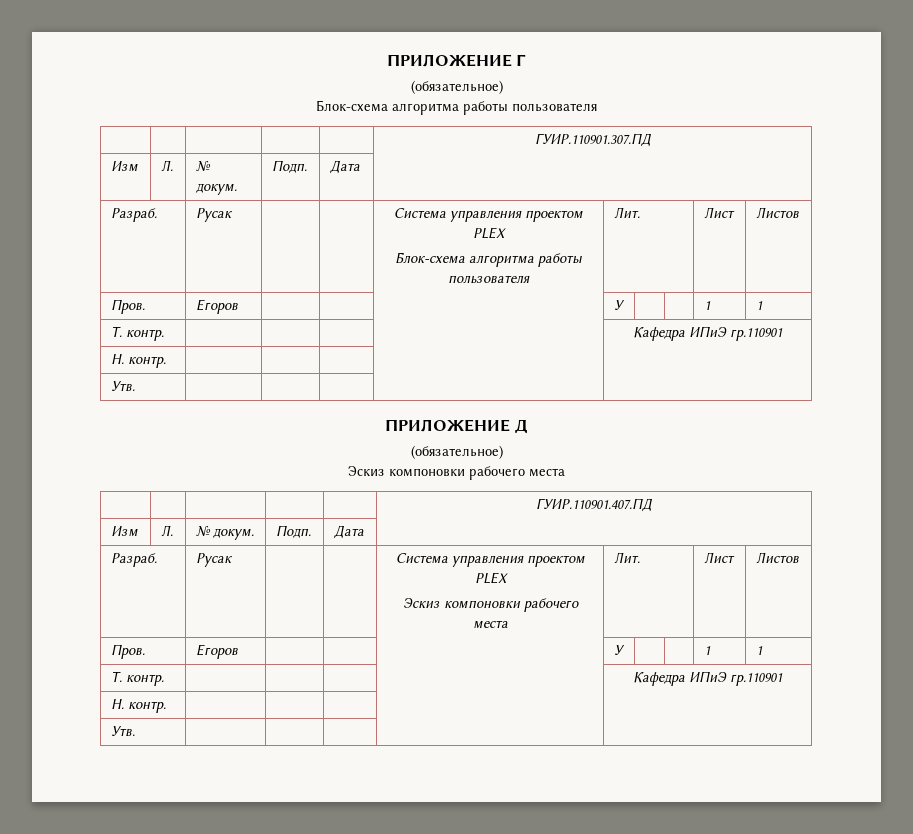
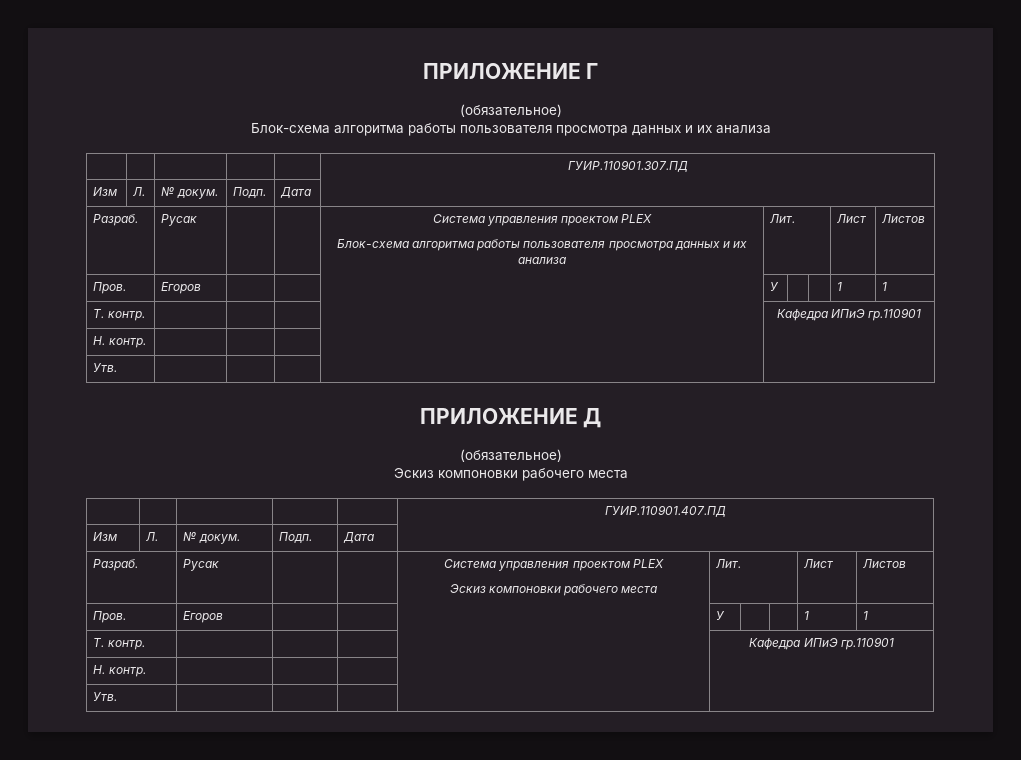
  ПРИЛОЖЕНИЕ Г
  (обязательное)
- Блок-схема алгоритма работы пользователя
+ Блок-схема алгоритма работы пользователя просмотра данных и их анализа
  | | | | | ГУИР.110901.307.ПД
  Изм | Л. | № докум. | Подп. | Дата |
  Разраб. | Русак | | | Система управления проектом PLEX
- Блок-схема алгоритма работы пользователя | Лит. | Лист | Листов
+ Блок-схема алгоритма работы пользователя просмотра данных и их анализа | Лит. | Лист | Листов

